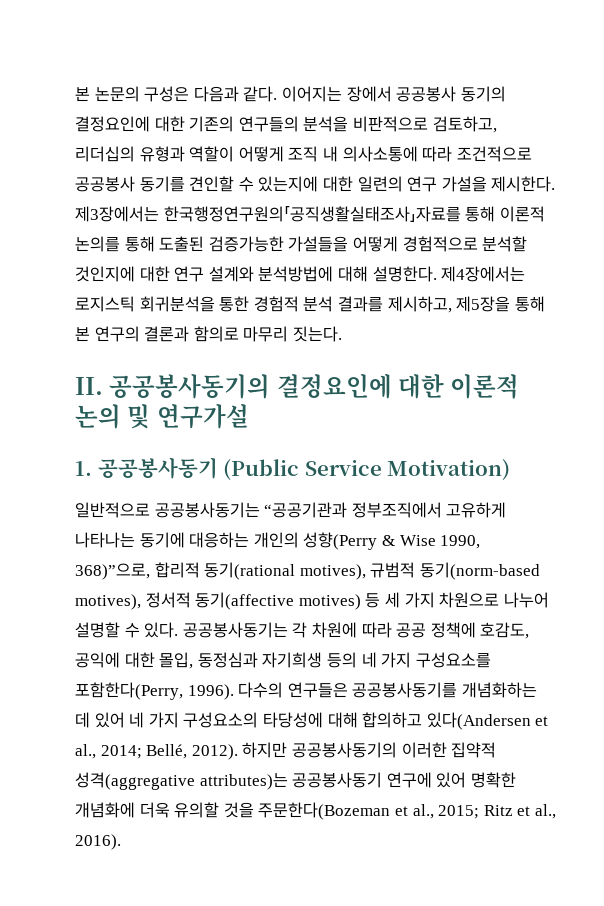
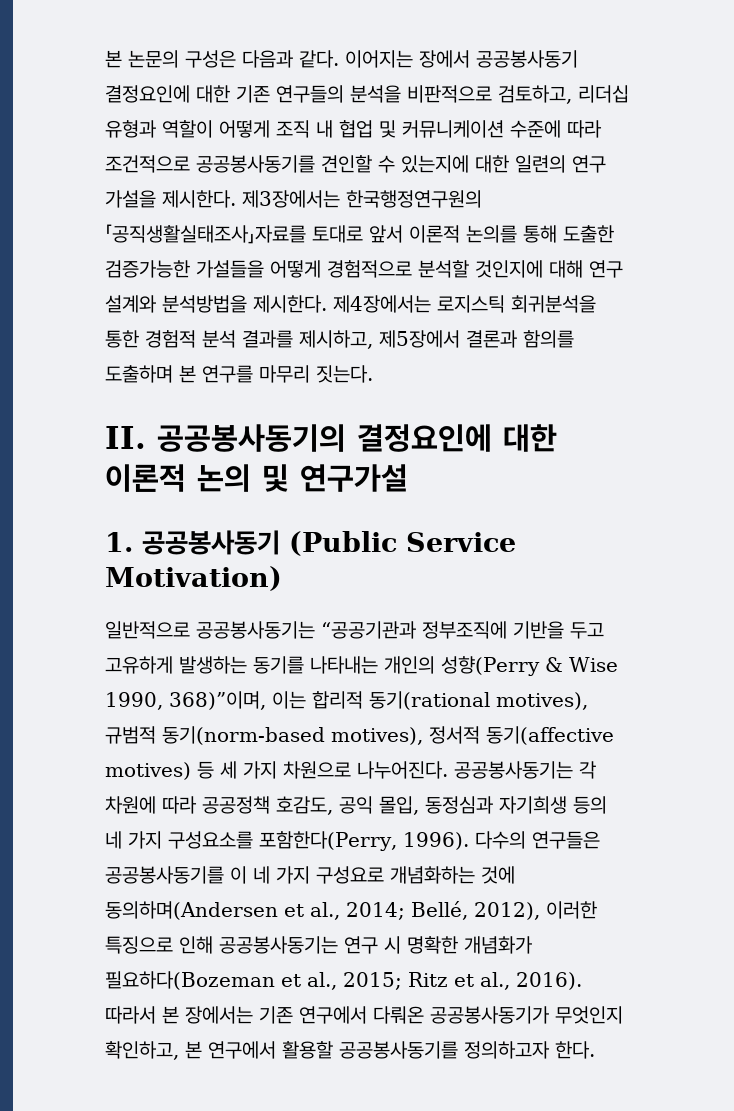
- 이어지는 장에서 공공봉사 동기의 결정요인에 대한 기존의 연구들의 분석을 비판적으로 검토하고, 리더십의 유형과 역할이 어떻게 조직 내 의사소통에 따라 조건적으로 공공봉사 동기를 견인할 수 있는지에 대한 일련의 연구 가설을 제시한다.
+ 이어지는 장에서 공공봉사동기 결정요인에 대한 기존 연구들의 분석을 비판적으로 검토하고, 리더십 유형과 역할이 어떻게 조직 내 협업 및 커뮤니케이션 수준에 따라 조건적으로 공공봉사동기를 견인할 수 있는지에 대한 일련의 연구 가설을 제시한다.
- 제3장에서는 한국행정연구원의「공직생활실태조사」자료를 통해 이론적 논의를 통해 도출된 검증가능한 가설들을 어떻게 경험적으로 분석할 것인지에 대한 연구 설계와 분석방법에 대해 설명한다.
+ 제3장에서는 한국행정연구원의「공직생활실태조사」자료를 토대로 앞서 이론적 논의를 통해 도출한 검증가능한 가설들을 어떻게 경험적으로 분석할 것인지에 대해 연구 설계와 분석방법을 제시한다.
- 제4장에서는 로지스틱 회귀분석을 통한 경험적 분석 결과를 제시하고, 제5장을 통해 본 연구의 결론과 함의로 마무리 짓는다.
+ 제4장에서는 로지스틱 회귀분석을 통한 경험적 분석 결과를 제시하고, 제5장에서 결론과 함의를 도출하며 본 연구를 마무리 짓는다.
- 일반적으로 공공봉사동기는 “공공기관과 정부조직에서 고유하게 나타나는 동기에 대응하는 개인의 성향(Perry & Wise 1990, 368)”으로, 합리적 동기(rational motives), 규범적 동기(norm-based motives), 정서적 동기(affective motives) 등 세 가지 차원으로 나누어 설명할 수 있다. 공공봉사동기는 각 차원에 따라 공공 정책에 호감도, 공익에 대한 몰입, 동정심과 자기희생 등의 네 가지 구성요소를 포함한다(Perry, 1996).
+ 일반적으로 공공봉사동기는 “공공기관과 정부조직에 기반을 두고 고유하게 발생하는 동기를 나타내는 개인의 성향(Perry & Wise 1990, 368)”이며, 이는 합리적 동기(rational motives), 규범적 동기(norm-based motives), 정서적 동기(affective motives) 등 세 가지 차원으로 나누어진다. 공공봉사동기는 각 차원에 따라 공공정책 호감도, 공익 몰입, 동정심과 자기희생 등의 네 가지 구성요소를 포함한다(Perry, 1996).
- 다수의 연구들은 공공봉사동기를 개념화하는 데 있어 네 가지 구성요소의 타당성에 대해 합의하고 있다(Andersen et al., 2014; Bellé, 2012). 하지만 공공봉사동기의 이러한 집약적 성격(aggregative attributes)는 공공봉사동기 연구에 있어 명확한 개념화에 더욱 유의할 것을 주문한다(Bozeman et al., 2015; Ritz et al., 2016).
+ 다수의 연구들은 공공봉사동기를 이 네 가지 구성요로 개념화하는 것에 동의하며(Andersen et al., 2014; Bellé, 2012), 이러한 특징으로 인해 공공봉사동기는 연구 시 명확한 개념화가 필요하다(Bozeman et al., 2015; Ritz et al., 2016).
+ 따라서 본 장에서는 기존 연구에서 다뤄온 공공봉사동기가 무엇인지 확인하고, 본 연구에서 활용할 공공봉사동기를 정의하고자 한다.

